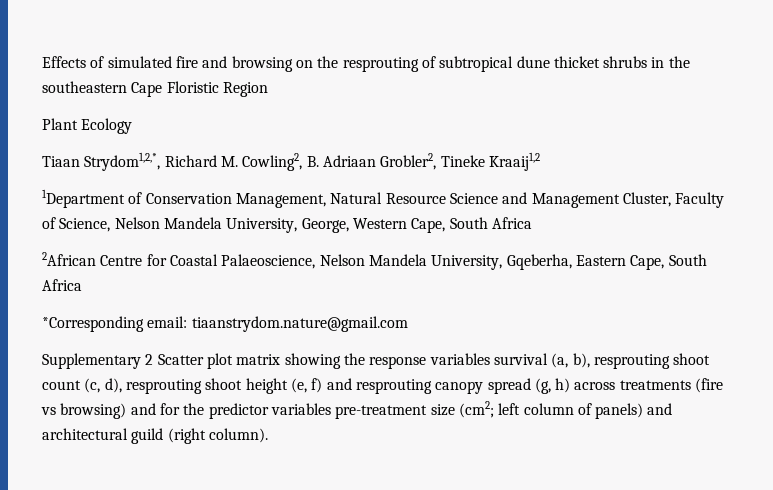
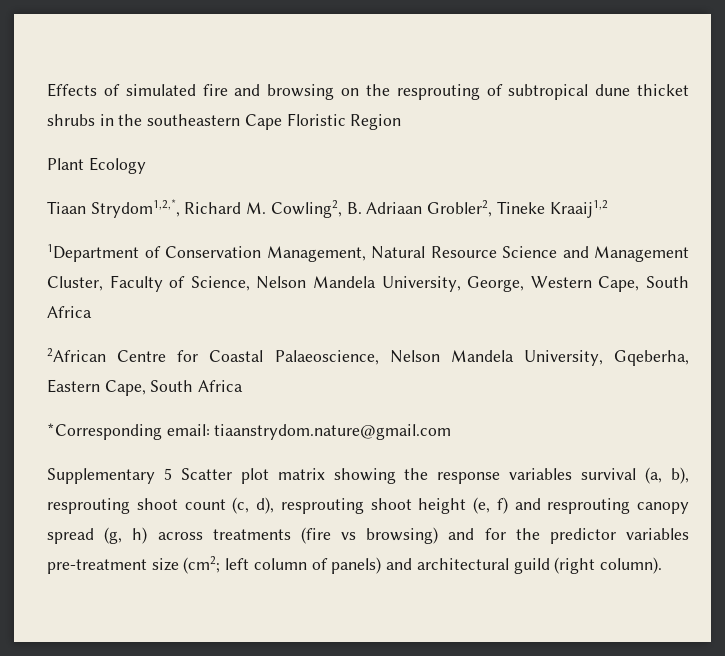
- Supplementary 2 Scatter plot matrix showing the response variables survival (a, b), resprouting shoot count (c, d), resprouting shoot height (e, f) and resprouting canopy spread (g, h) across treatments (fire vs browsing) and for the predictor variables pre-treatment size (cm2; left column of panels) and architectural guild (right column).
+ Supplementary 5 Scatter plot matrix showing the response variables survival (a, b), resprouting shoot count (c, d), resprouting shoot height (e, f) and resprouting canopy spread (g, h) across treatments (fire vs browsing) and for the predictor variables pre-treatment size (cm2; left column of panels) and architectural guild (right column).

